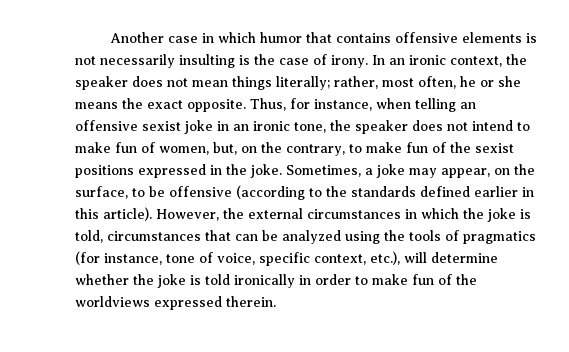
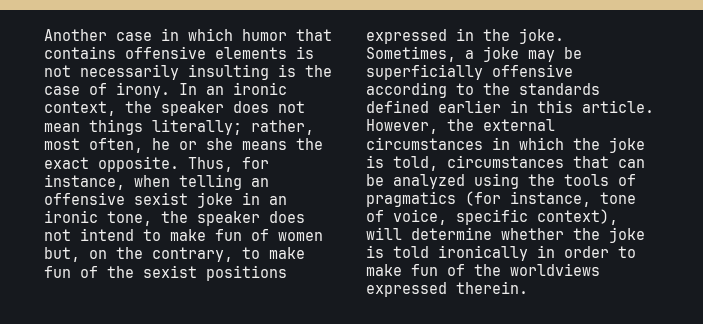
- Thus, for instance, when telling an offensive sexist joke in an ironic tone, the speaker does not intend to make fun of women, but, on the contrary, to make fun of the sexist positions expressed in the joke.
+ Thus, for instance, when telling an offensive sexist joke in an ironic tone, the speaker does not intend to make fun of women but, on the contrary, to make fun of the sexist positions expressed in the joke.
- Sometimes, a joke may appear, on the surface, to be offensive (according to the standards defined earlier in this article).
+ Sometimes, a joke may be superficially offensive according to the standards defined earlier in this article.
- However, the external circumstances in which the joke is told, circumstances that can be analyzed using the tools of pragmatics (for instance, tone of voice, specific context, etc.), will determine whether the joke is told ironically in order to make fun of the worldviews expressed therein.
+ However, the external circumstances in which the joke is told, circumstances that can be analyzed using the tools of pragmatics (for instance, tone of voice, specific context), will determine whether the joke is told ironically in order to make fun of the worldviews expressed therein.

